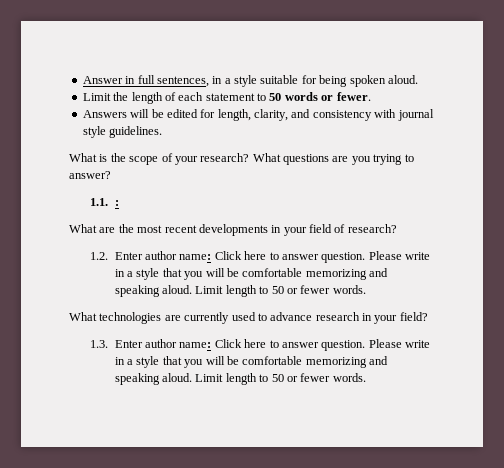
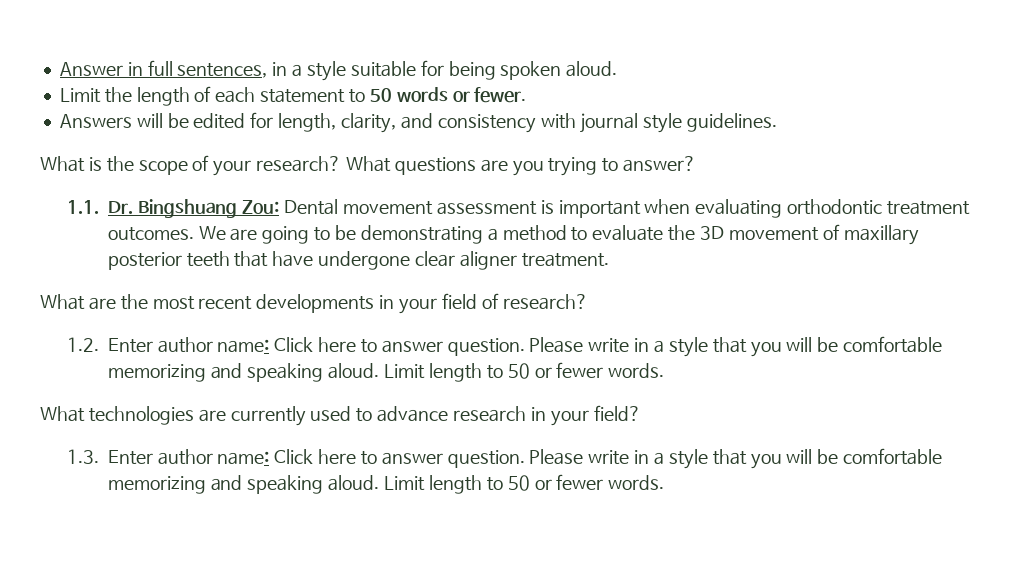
- 1.1. :
+ 1.1. Dr. Bingshuang Zou: Dental movement assessment is important when evaluating orthodontic treatment outcomes. We are going to be demonstrating a method to evaluate the 3D movement of maxillary posterior teeth that have undergone clear aligner treatment.

